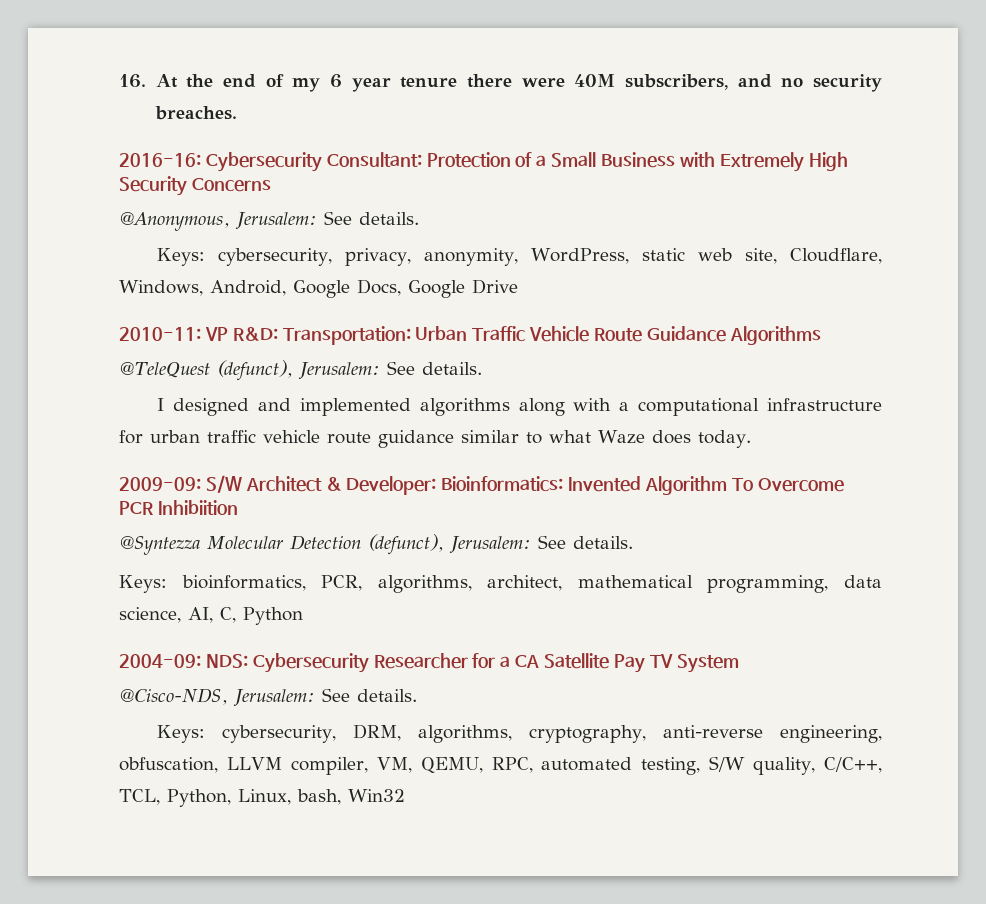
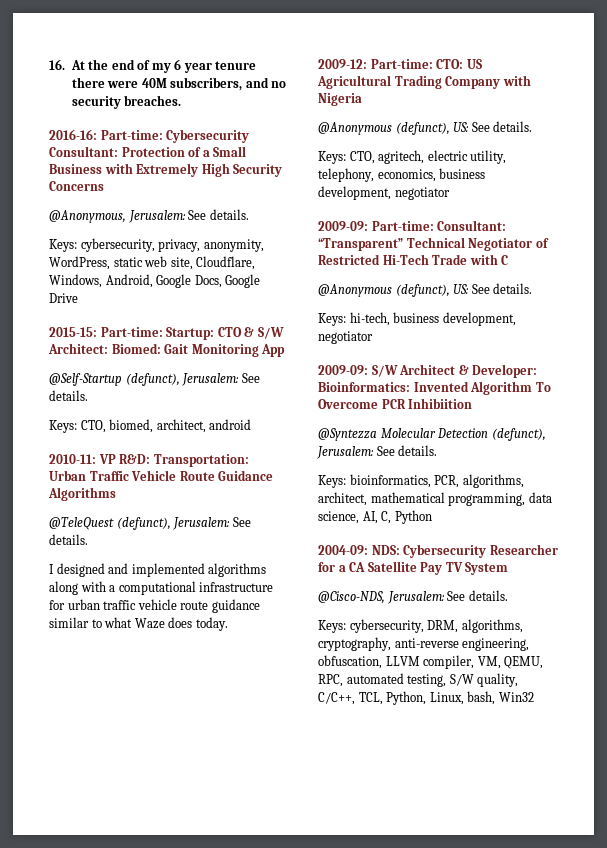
- 2016-16: Cybersecurity Consultant: Protection of a Small Business with Extremely High Security Concerns
+ 2016-16: Part-time: Cybersecurity Consultant: Protection of a Small Business with Extremely High Security Concerns
+ 2015-15: Part-time: Startup: CTO & S/W Architect: Biomed: Gait Monitoring App
+ @Self-Startup (defunct), Jerusalem: See details.
+ Keys: CTO, biomed, architect, android
+ 2009-12: Part-time: CTO: US Agricultural Trading Company with Nigeria
+ @Anonymous (defunct), US: See details.
+ Keys: CTO, agritech, electric utility, telephony, economics, business development, negotiator
+ 2009-09: Part-time: Consultant: “Transparent” Technical Negotiator of Restricted Hi-Tech Trade with C
+ @Anonymous (defunct), US: See details.
+ Keys: hi-tech, business development, negotiator

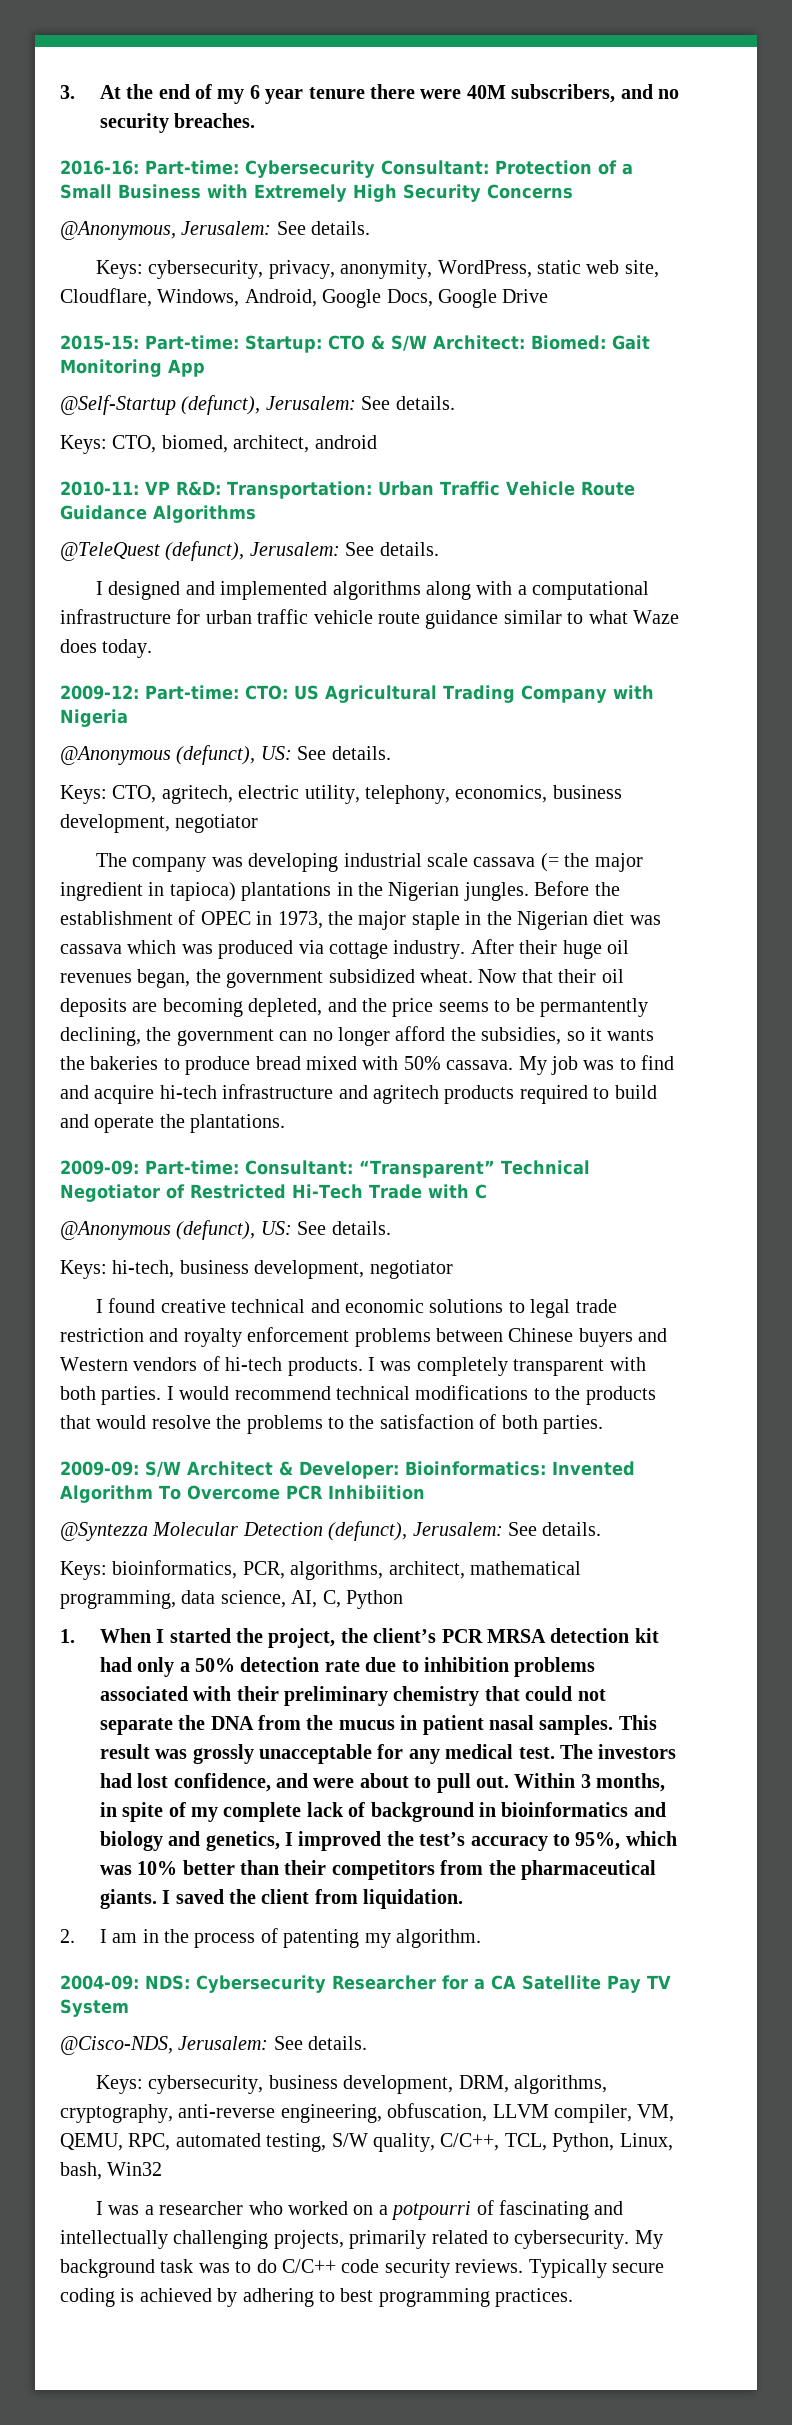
- 16. At the end of my 6 year tenure there were 40M subscribers, and no security breaches.
+ 3. At the end of my 6 year tenure there were 40M subscribers, and no security breaches.
+ The company was developing industrial scale cassava (= the major ingredient in tapioca) plantations in the Nigerian jungles. Before the establishment of OPEC in 1973, the major staple in the Nigerian diet was cassava which was produced via cottage industry. After their huge oil revenues began, the government subsidized wheat. Now that their oil deposits are becoming depleted, and the price seems to be permantently declining, the government can no longer afford the subsidies, so it wants the bakeries to produce bread mixed with 50% cassava. My job was to find and acquire hi-tech infrastructure and agritech products required to build and operate the plantations.
+ I found creative technical and economic solutions to legal trade restriction and royalty enforcement problems between Chinese buyers and Western vendors of hi-tech products. I was completely transparent with both parties. I would recommend technical modifications to the products that would resolve the problems to the satisfaction of both parties.
+ 1. When I started the project, the client’s PCR MRSA detection kit had only a 50% detection rate due to inhibition problems associated with their preliminary chemistry that could not separate the DNA from the mucus in patient nasal samples. This result was grossly unacceptable for any medical test. The investors had lost confidence, and were about to pull out. Within 3 months, in spite of my complete lack of background in bioinformatics and biology and genetics, I improved the test’s accuracy to 95%, which was 10% better than their competitors from the pharmaceutical giants. I saved the client from liquidation.
+ 2. I am in the process of patenting my algorithm.
- Keys: cybersecurity, DRM, algorithms, cryptography, anti-reverse engineering, obfuscation, LLVM compiler, VM, QEMU, RPC, automated testing, S/W quality, C/C++, TCL, Python, Linux, bash, Win32
+ Keys: cybersecurity, business development, DRM, algorithms, cryptography, anti-reverse engineering, obfuscation, LLVM compiler, VM, QEMU, RPC, automated testing, S/W quality, C/C++, TCL, Python, Linux, bash, Win32
+ I was a researcher who worked on a potpourri of fascinating and intellectually challenging projects, primarily related to cybersecurity. My background task was to do C/C++ code security reviews. Typically secure coding is achieved by adhering to best programming practices.

